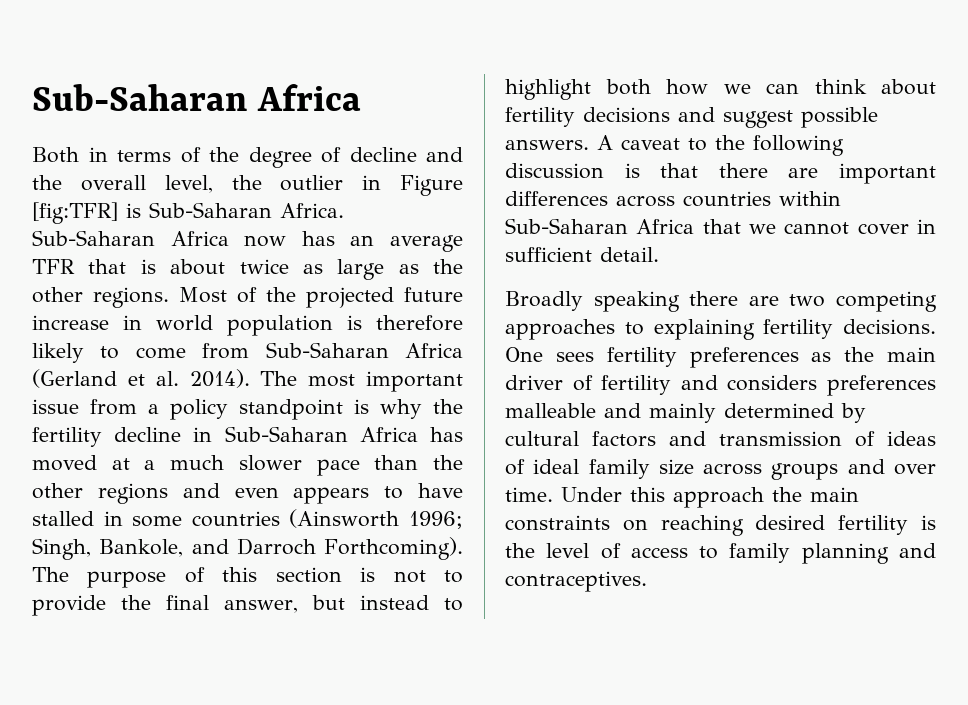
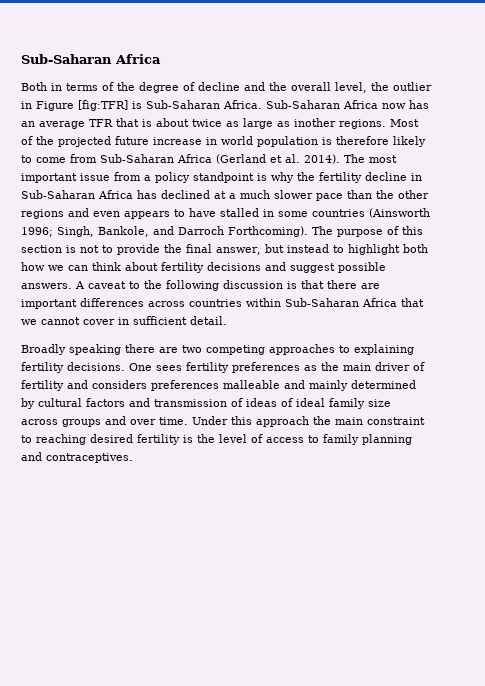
- Sub-Saharan Africa now has an average TFR that is about twice as large as the other regions.
+ Sub-Saharan Africa now has an average TFR that is about twice as large as inother regions.
- The most important issue from a policy standpoint is why the fertility decline in Sub-Saharan Africa has moved at a much slower pace than the other regions and even appears to have stalled in some countries (Ainsworth 1996; Singh, Bankole, and Darroch Forthcoming).
+ The most important issue from a policy standpoint is why the fertility decline in Sub-Saharan Africa has declined at a much slower pace than the other regions and even appears to have stalled in some countries (Ainsworth 1996; Singh, Bankole, and Darroch Forthcoming).
- Under this approach the main constraints on reaching desired fertility is the level of access to family planning and contraceptives.
+ Under this approach the main constraint to reaching desired fertility is the level of access to family planning and contraceptives.

